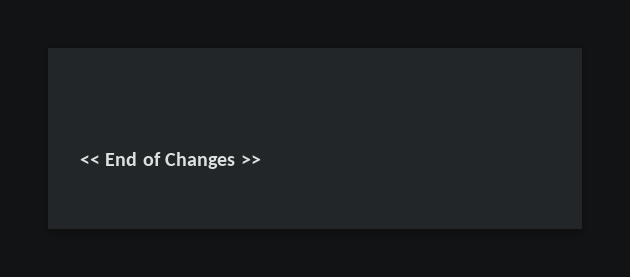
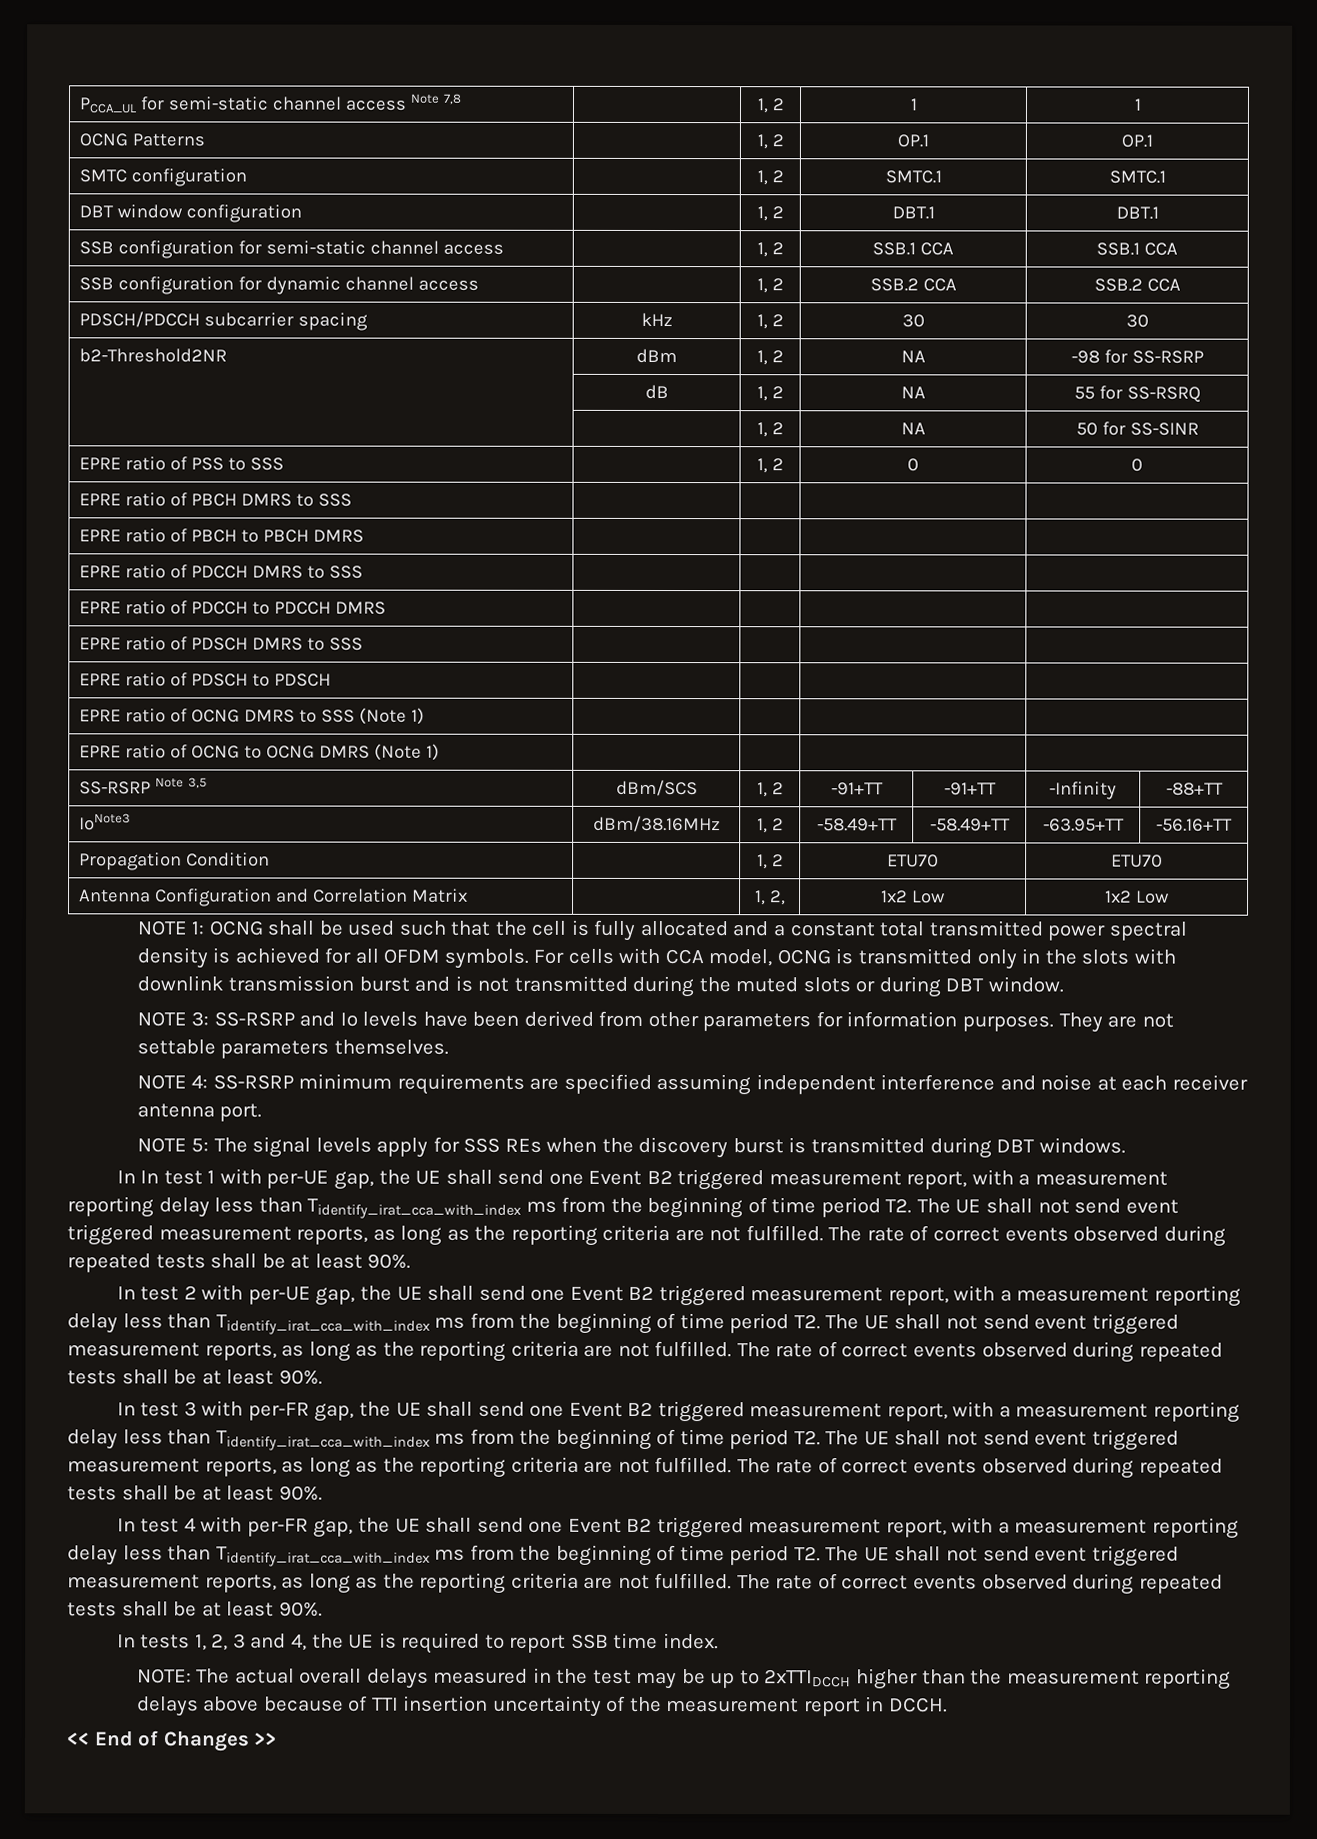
+ PCCA_UL for semi-static channel access Note 7,8 | | 1, 2 | 1 | 1
+ OCNG Patterns | | 1, 2 | OP.1 | OP.1
+ SMTC configuration | | 1, 2 | SMTC.1 | SMTC.1
+ DBT window configuration | | 1, 2 | DBT.1 | DBT.1
+ SSB configuration for semi-static channel access | | 1, 2 | SSB.1 CCA | SSB.1 CCA
+ SSB configuration for dynamic channel access | | 1, 2 | SSB.2 CCA | SSB.2 CCA
+ PDSCH/PDCCH subcarrier spacing | kHz | 1, 2 | 30 | 30
+ b2-Threshold2NR | dBm | 1, 2 | NA | -98 for SS-RSRP
+ | dB | 1, 2 | NA | 55 for SS-RSRQ
+ | | 1, 2 | NA | 50 for SS-SINR
+ EPRE ratio of PSS to SSS | | 1, 2 | 0 | 0
+ EPRE ratio of PBCH DMRS to SSS | | | |
+ EPRE ratio of PBCH to PBCH DMRS | | | |
+ EPRE ratio of PDCCH DMRS to SSS | | | |
+ EPRE ratio of PDCCH to PDCCH DMRS | | | |
+ EPRE ratio of PDSCH DMRS to SSS | | | |
+ EPRE ratio of PDSCH to PDSCH | | | |
+ EPRE ratio of OCNG DMRS to SSS (Note 1) | | | |
+ EPRE ratio of OCNG to OCNG DMRS (Note 1) | | | |
+ SS-RSRP Note 3,5 | dBm/SCS | 1, 2 | -91+TT | -91+TT | -Infinity | -88+TT
+ IoNote3 | dBm/38.16MHz | 1, 2 | -58.49+TT | -58.49+TT | -63.95+TT | -56.16+TT
+ Propagation Condition | | 1, 2 | ETU70 | ETU70
+ Antenna Configuration and Correlation Matrix | | 1, 2, | 1x2 Low | 1x2 Low
+ NOTE 1: OCNG shall be used such that the cell is fully allocated and a constant total transmitted power spectral density is achieved for all OFDM symbols. For cells with CCA model, OCNG is transmitted only in the slots with downlink transmission burst and is not transmitted during the muted slots or during DBT window.
+ NOTE 3: SS-RSRP and Io levels have been derived from other parameters for information purposes. They are not settable parameters themselves.
+ NOTE 4: SS-RSRP minimum requirements are specified assuming independent interference and noise at each receiver antenna port.
+ NOTE 5: The signal levels apply for SSS REs when the discovery burst is transmitted during DBT windows.
+ In In test 1 with per-UE gap, the UE shall send one Event B2 triggered measurement report, with a measurement reporting delay less than Tidentify_irat_cca_with_index ms from the beginning of time period T2. The UE shall not send event triggered measurement reports, as long as the reporting criteria are not fulfilled. The rate of correct events observed during repeated tests shall be at least 90%.
+ In test 2 with per-UE gap, the UE shall send one Event B2 triggered measurement report, with a measurement reporting delay less than Tidentify_irat_cca_with_index ms from the beginning of time period T2. The UE shall not send event triggered measurement reports, as long as the reporting criteria are not fulfilled. The rate of correct events observed during repeated tests shall be at least 90%.
+ In test 3 with per-FR gap, the UE shall send one Event B2 triggered measurement report, with a measurement reporting delay less than Tidentify_irat_cca_with_index ms from the beginning of time period T2. The UE shall not send event triggered measurement reports, as long as the reporting criteria are not fulfilled. The rate of correct events observed during repeated tests shall be at least 90%.
+ In test 4 with per-FR gap, the UE shall send one Event B2 triggered measurement report, with a measurement reporting delay less than Tidentify_irat_cca_with_index ms from the beginning of time period T2. The UE shall not send event triggered measurement reports, as long as the reporting criteria are not fulfilled. The rate of correct events observed during repeated tests shall be at least 90%.
+ In tests 1, 2, 3 and 4, the UE is required to report SSB time index.
+ NOTE: The actual overall delays measured in the test may be up to 2xTTIDCCH higher than the measurement reporting delays above because of TTI insertion uncertainty of the measurement report in DCCH.

